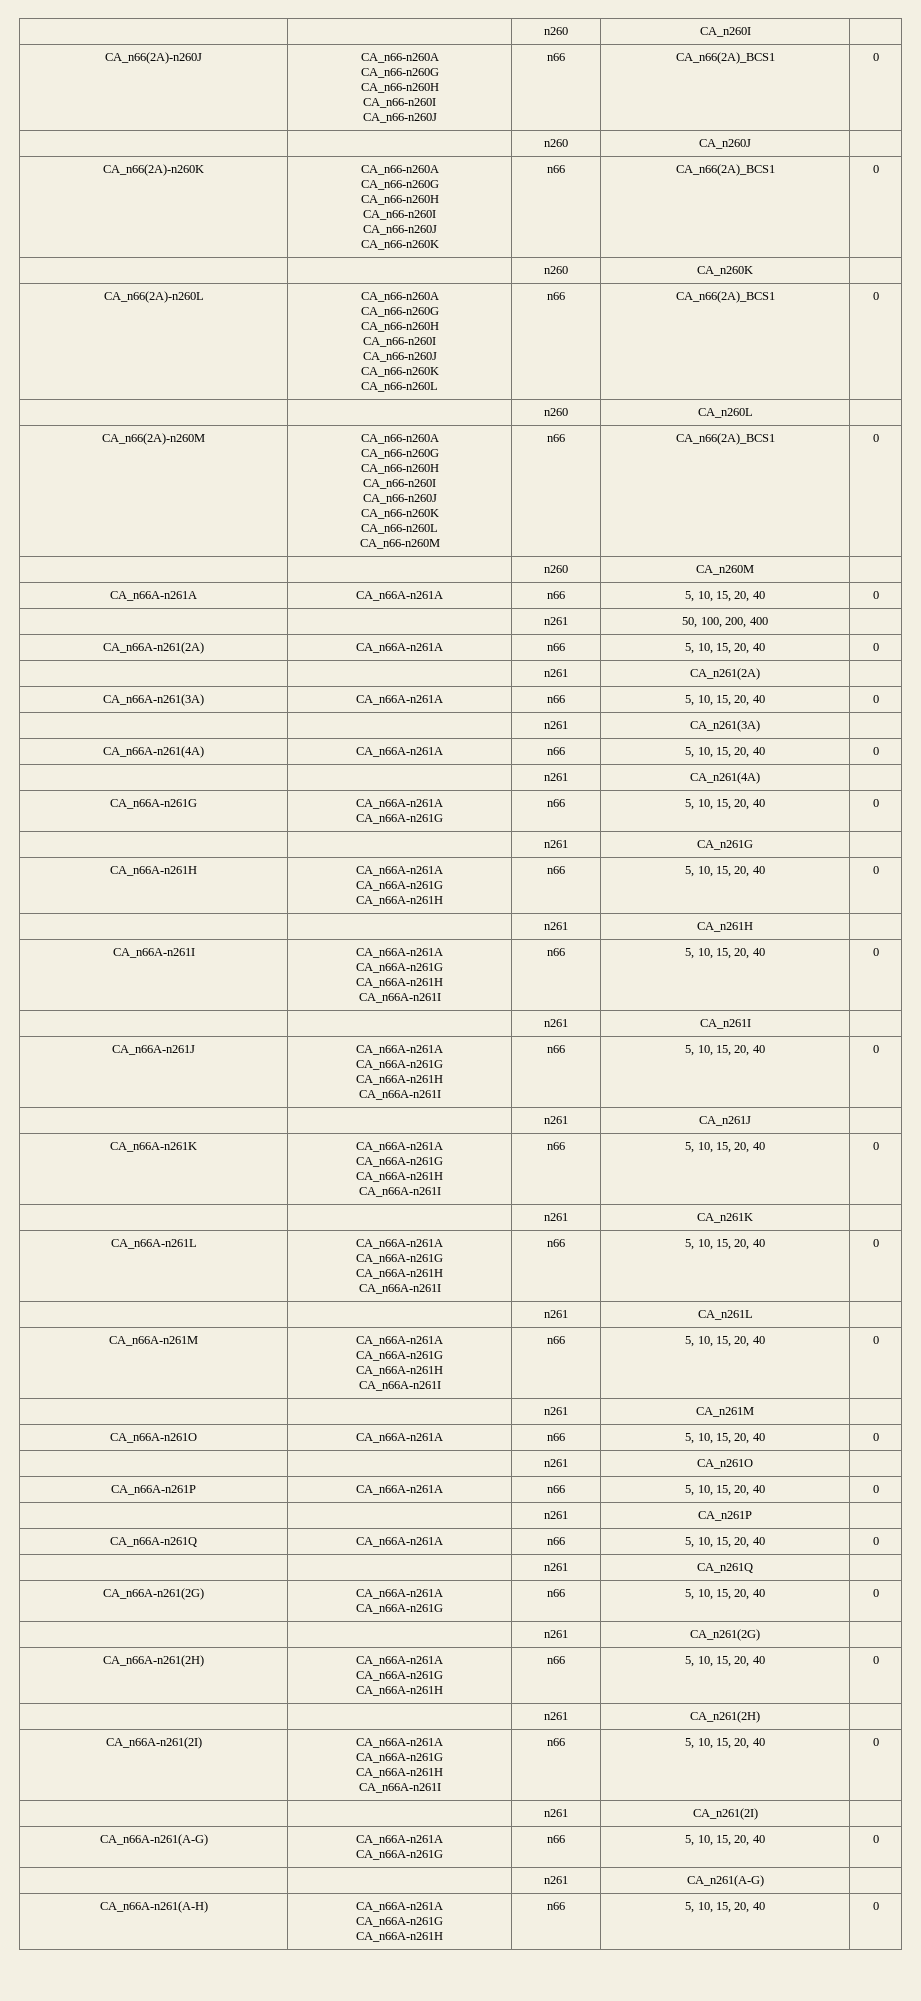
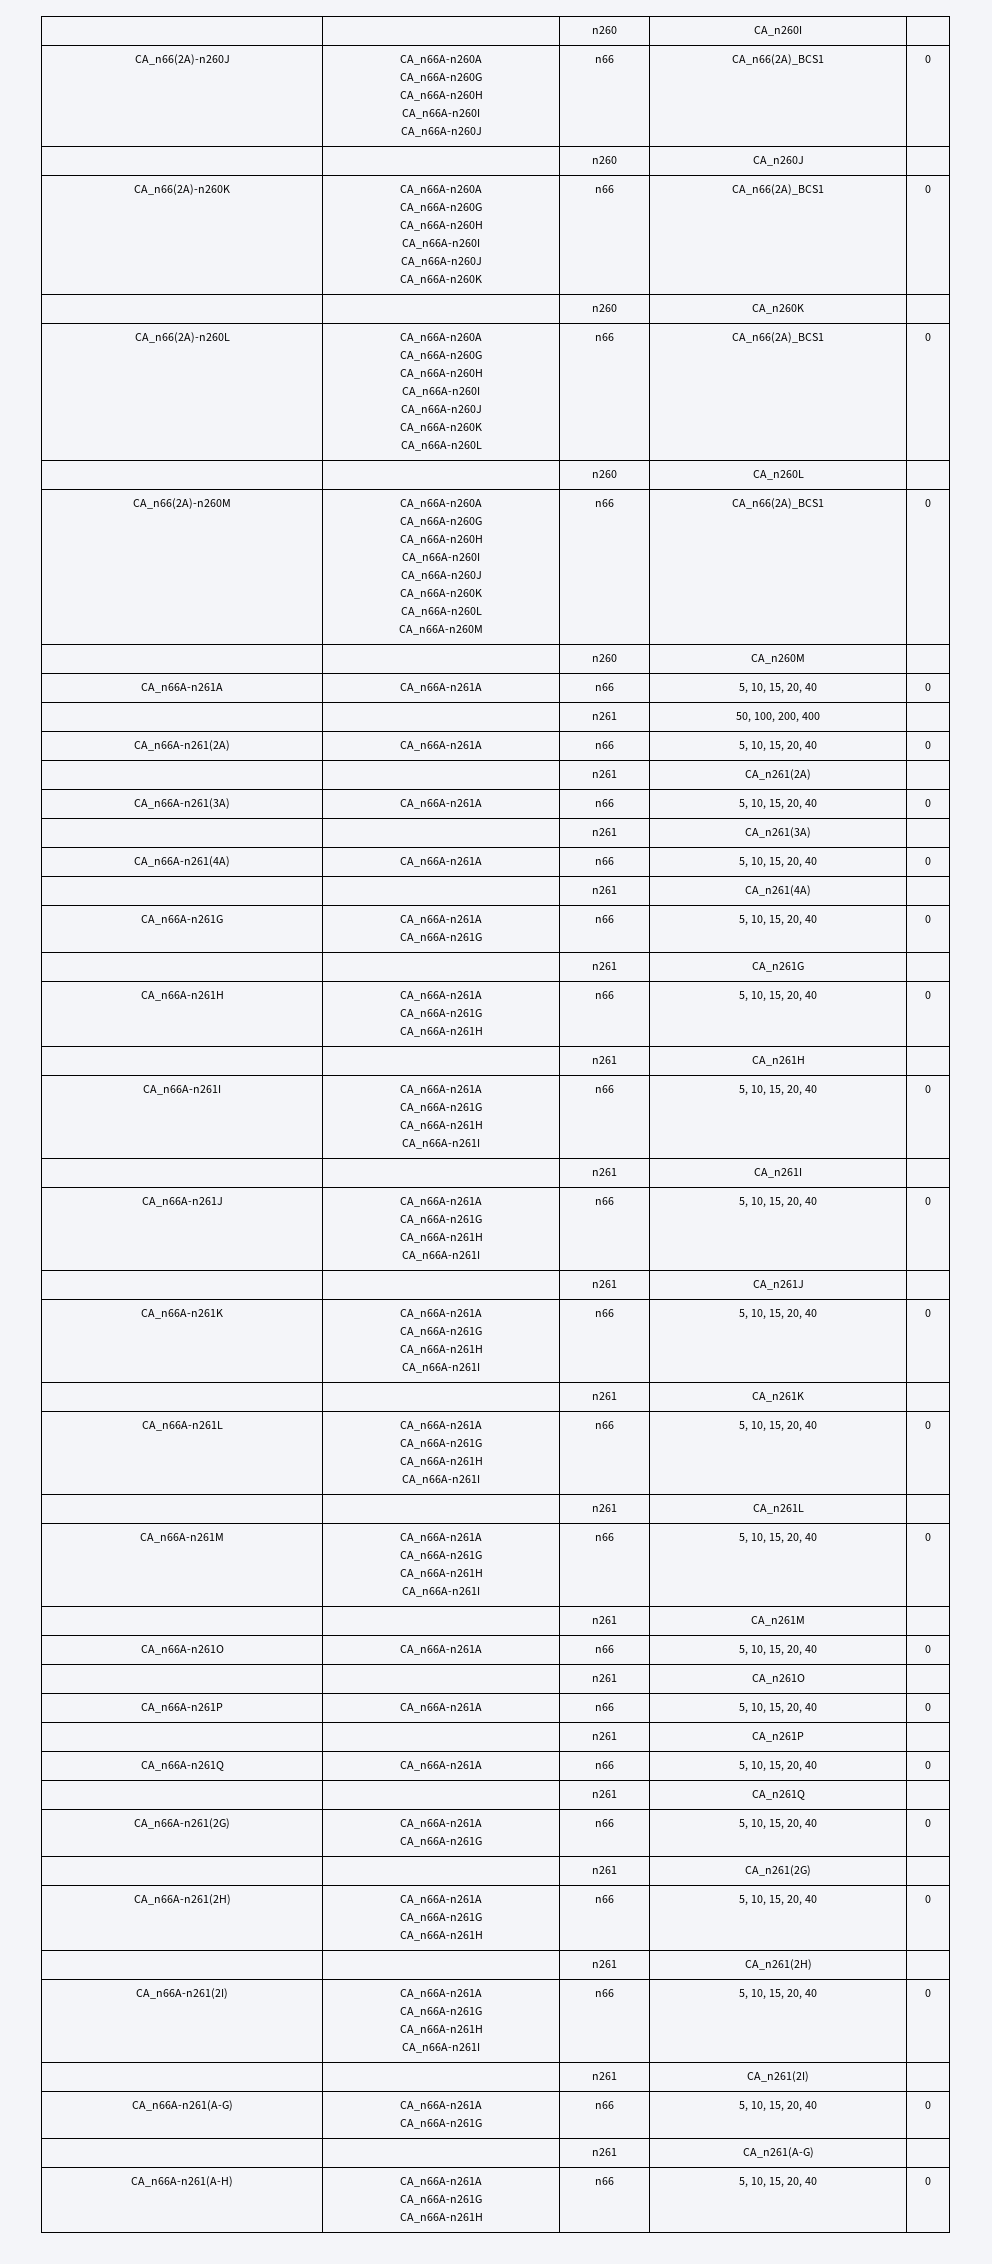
- CA_n66(2A)-n260J | CA_n66-n260A
- CA_n66-n260G
- CA_n66-n260H
- CA_n66-n260I
- CA_n66-n260J | n66 | CA_n66(2A)_BCS1 | 0
+ CA_n66(2A)-n260J | CA_n66A-n260A
+ CA_n66A-n260G
+ CA_n66A-n260H
+ CA_n66A-n260I
+ CA_n66A-n260J | n66 | CA_n66(2A)_BCS1 | 0
- CA_n66(2A)-n260K | CA_n66-n260A
- CA_n66-n260G
- CA_n66-n260H
- CA_n66-n260I
- CA_n66-n260J
- CA_n66-n260K | n66 | CA_n66(2A)_BCS1 | 0
+ CA_n66(2A)-n260K | CA_n66A-n260A
+ CA_n66A-n260G
+ CA_n66A-n260H
+ CA_n66A-n260I
+ CA_n66A-n260J
+ CA_n66A-n260K | n66 | CA_n66(2A)_BCS1 | 0
- CA_n66(2A)-n260L | CA_n66-n260A
- CA_n66-n260G
- CA_n66-n260H
- CA_n66-n260I
- CA_n66-n260J
- CA_n66-n260K
- CA_n66-n260L | n66 | CA_n66(2A)_BCS1 | 0
+ CA_n66(2A)-n260L | CA_n66A-n260A
+ CA_n66A-n260G
+ CA_n66A-n260H
+ CA_n66A-n260I
+ CA_n66A-n260J
+ CA_n66A-n260K
+ CA_n66A-n260L | n66 | CA_n66(2A)_BCS1 | 0
- CA_n66(2A)-n260M | CA_n66-n260A
- CA_n66-n260G
- CA_n66-n260H
- CA_n66-n260I
- CA_n66-n260J
- CA_n66-n260K
- CA_n66-n260L
- CA_n66-n260M | n66 | CA_n66(2A)_BCS1 | 0
+ CA_n66(2A)-n260M | CA_n66A-n260A
+ CA_n66A-n260G
+ CA_n66A-n260H
+ CA_n66A-n260I
+ CA_n66A-n260J
+ CA_n66A-n260K
+ CA_n66A-n260L
+ CA_n66A-n260M | n66 | CA_n66(2A)_BCS1 | 0

